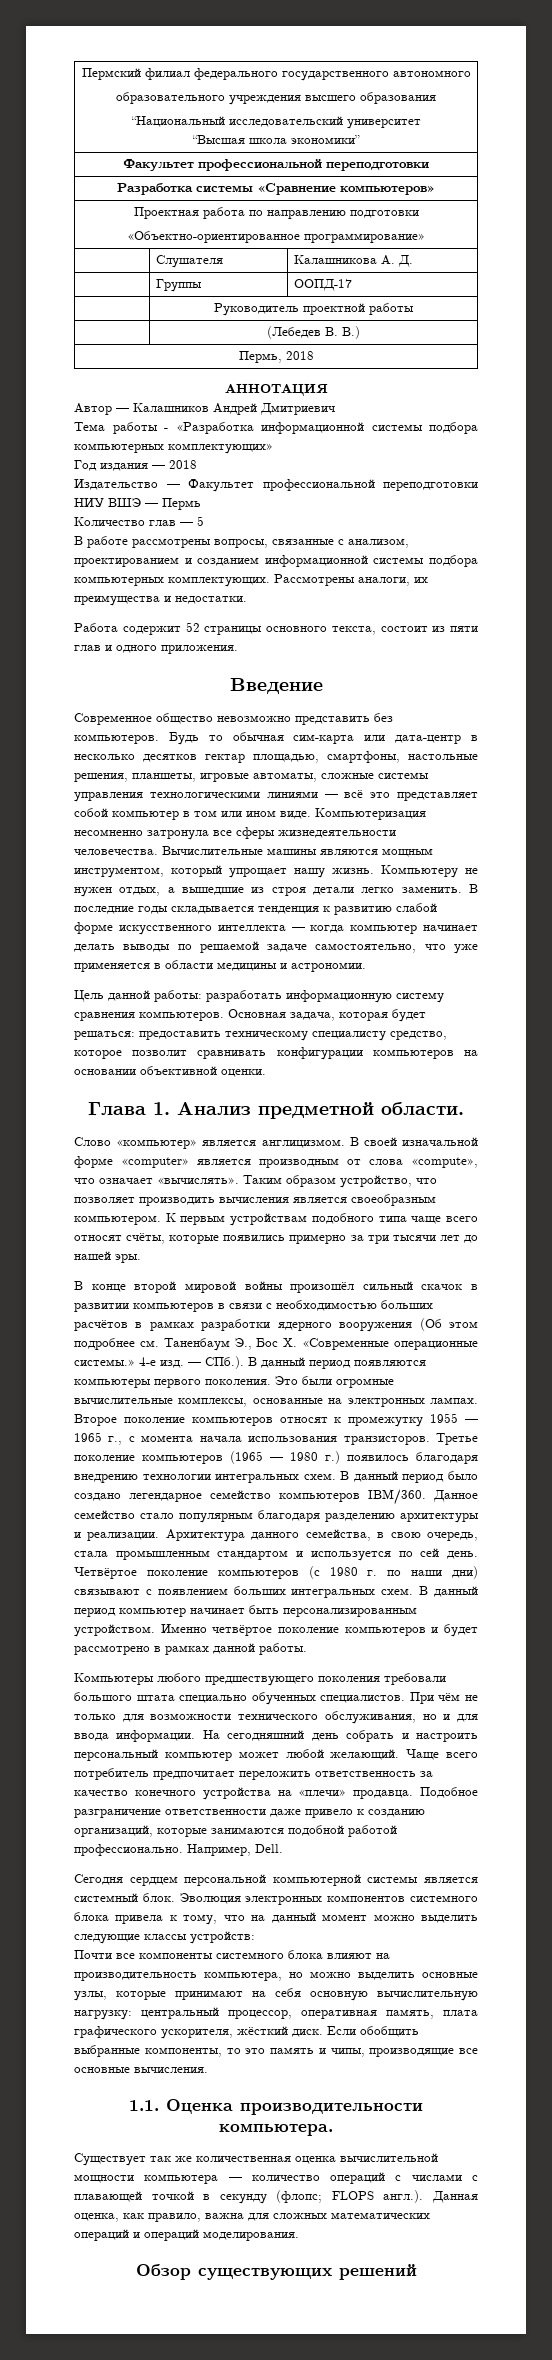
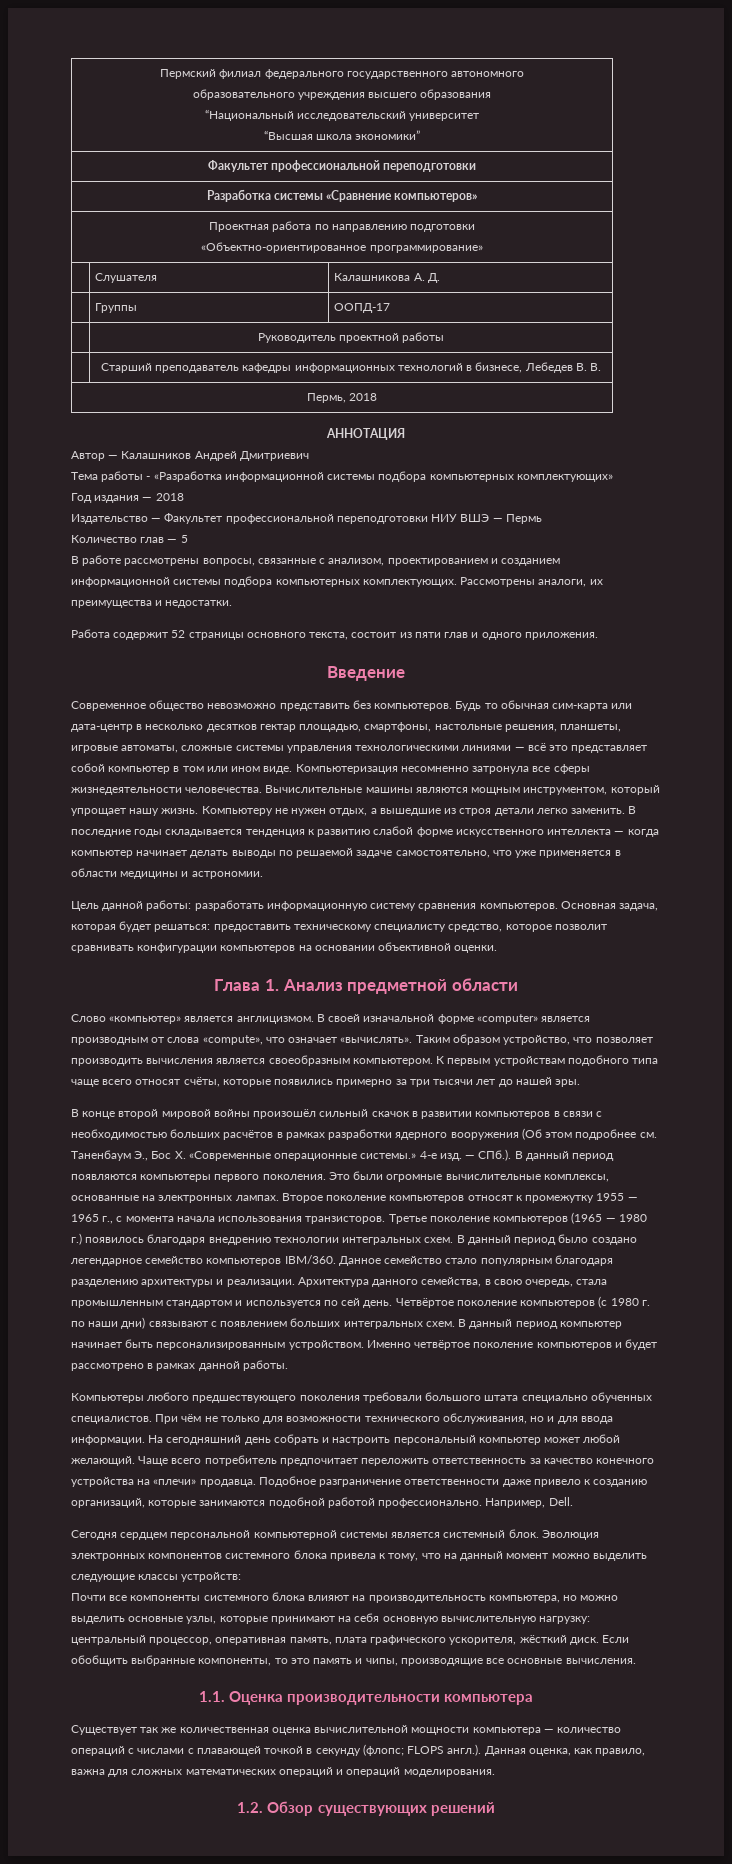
- | (Лебедев В. В.)
+ | Старший преподаватель кафедры информационных технологий в бизнесе, Лебедев В. В.
- Глава 1. Анализ предметной области.
+ Глава 1. Анализ предметной области
- 1.1. Оценка производительности компьютера.
+ 1.1. Оценка производительности компьютера
- Обзор существующих решений
+ 1.2. Обзор существующих решений

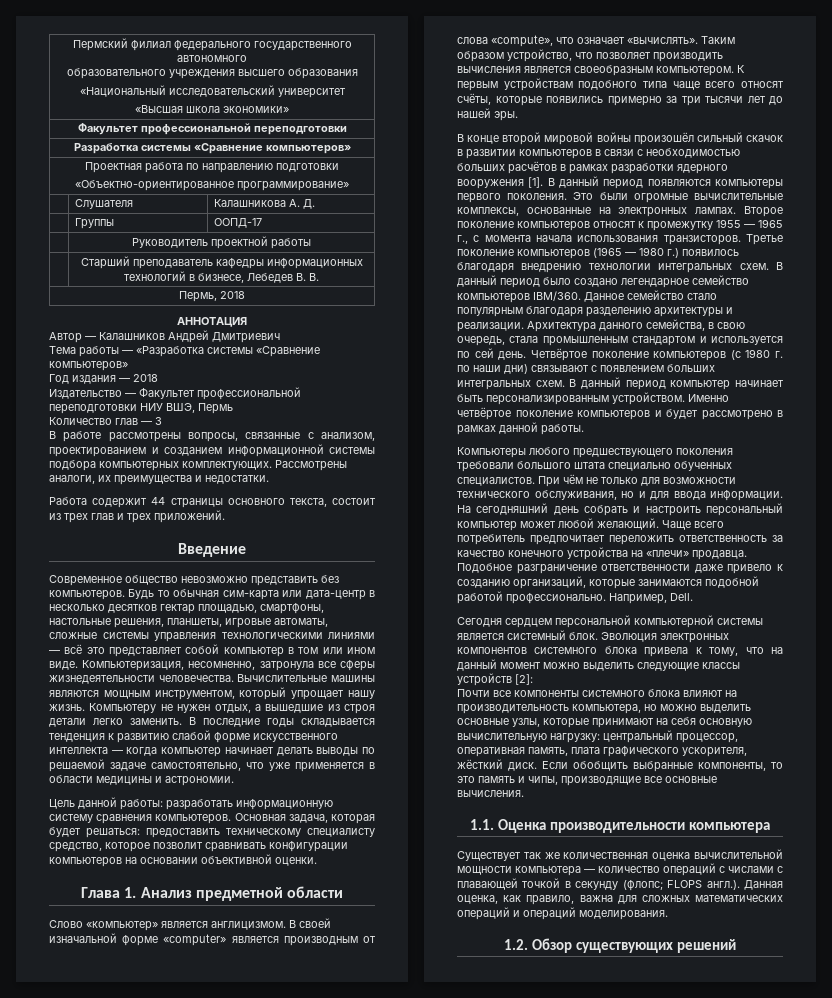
  Пермский филиал федерального государственного автономного
  образовательного учреждения высшего образования
- “Национальный исследовательский университет
- “Высшая школа экономики”
+ «Национальный исследовательский университет
+ «Высшая школа экономики»
- Тема работы - «Разработка информационной системы подбора компьютерных комплектующих»
+ Тема работы — «Разработка системы «Сравнение компьютеров»
- Издательство — Факультет профессиональной переподготовки НИУ ВШЭ — Пермь
+ Издательство — Факультет профессиональной переподготовки НИУ ВШЭ, Пермь
- Количество глав — 5
+ Количество глав — 3
- Работа содержит 52 страницы основного текста, состоит из пяти глав и одного приложения.
+ Работа содержит 44 страницы основного текста, состоит из трех глав и трех приложений.
- Компьютеризация несомненно затронула все сферы жизнедеятельности человечества.
+ Компьютеризация, несомненно, затронула все сферы жизнедеятельности человечества.
- В конце второй мировой войны произошёл сильный скачок в развитии компьютеров в связи с необходимостью больших расчётов в рамках разработки ядерного вооружения (Об этом подробнее см. Таненбаум Э., Бос Х. «Современные операционные системы.» 4-е изд. — СПб.). В данный период появляются компьютеры первого поколения.
+ В конце второй мировой войны произошёл сильный скачок в развитии компьютеров в связи с необходимостью больших расчётов в рамках разработки ядерного вооружения [1]. В данный период появляются компьютеры первого поколения.
- Эволюция электронных компонентов системного блока привела к тому, что на данный момент можно выделить следующие классы устройств:
+ Эволюция электронных компонентов системного блока привела к тому, что на данный момент можно выделить следующие классы устройств [2]:

